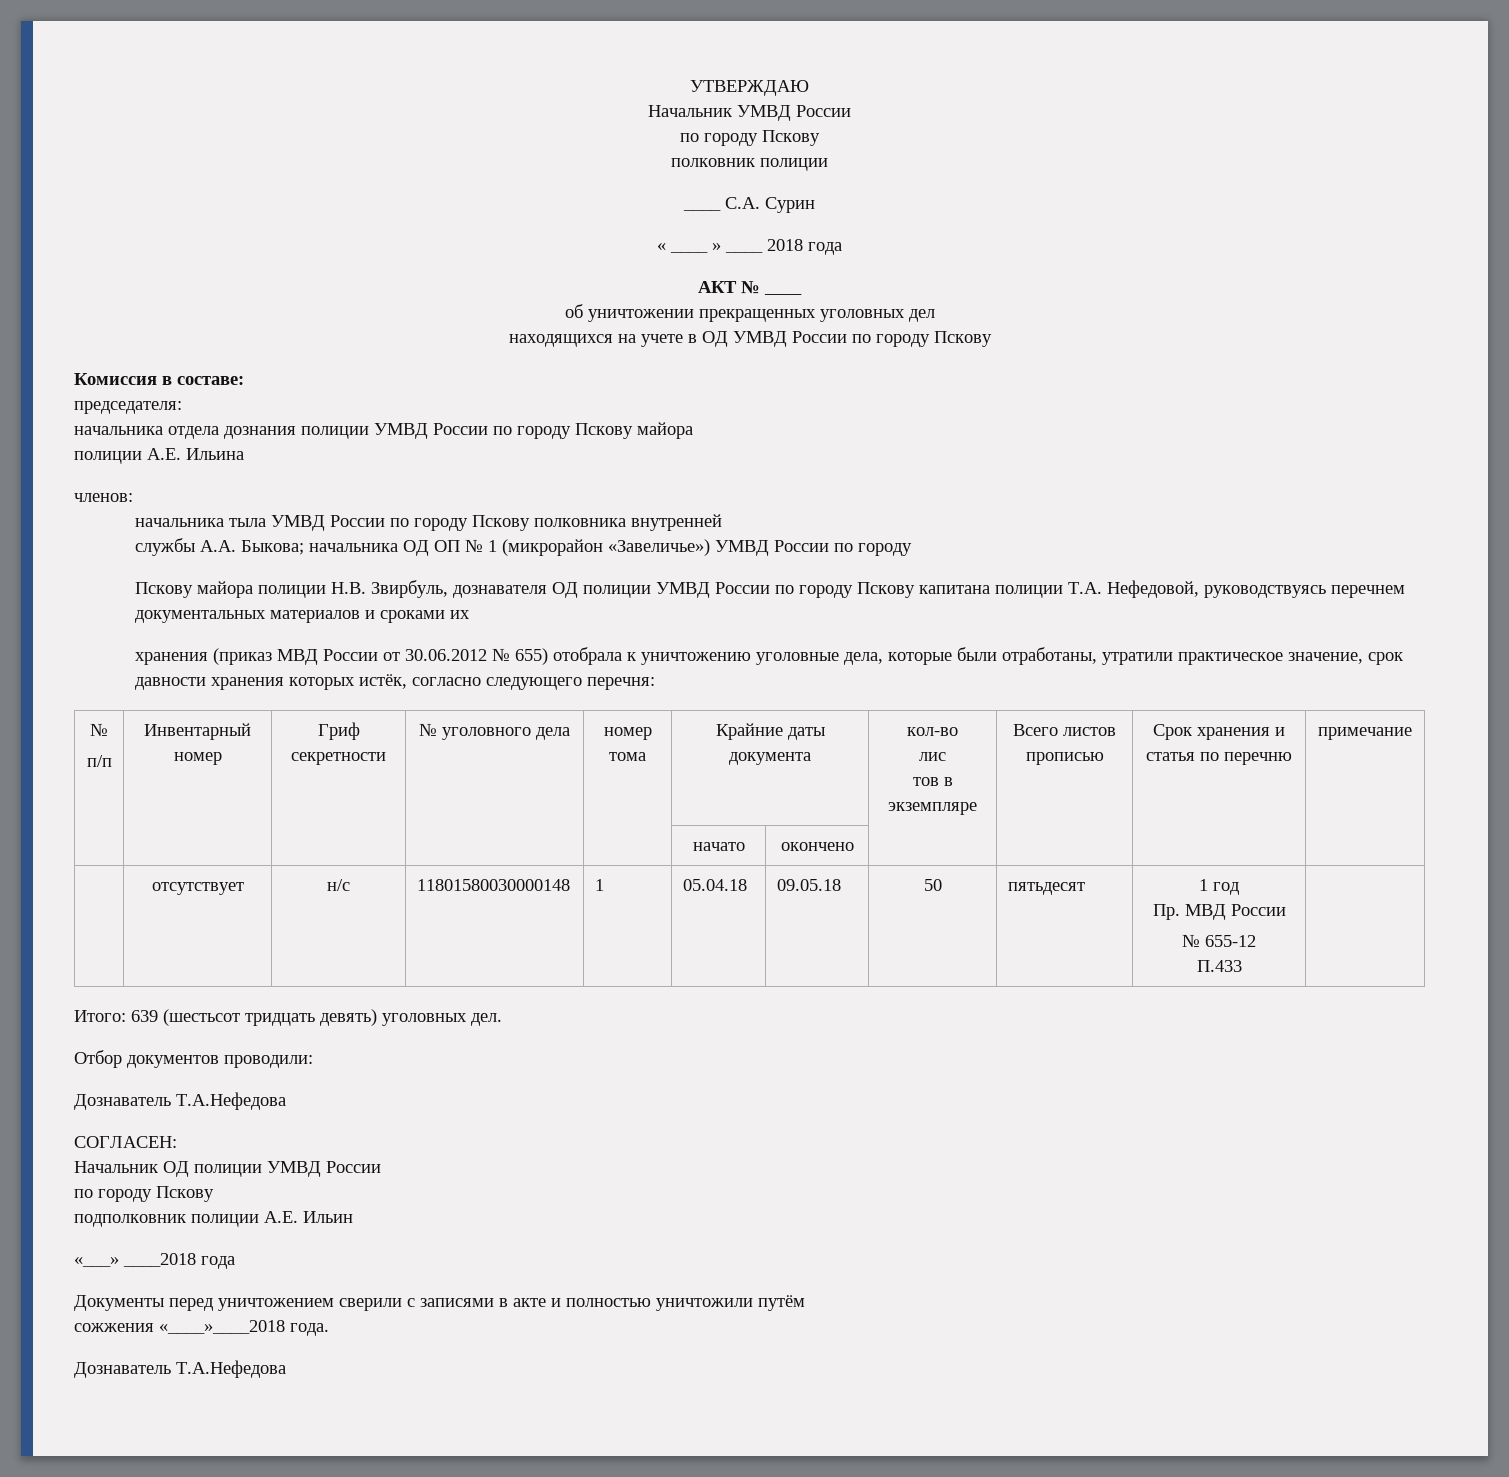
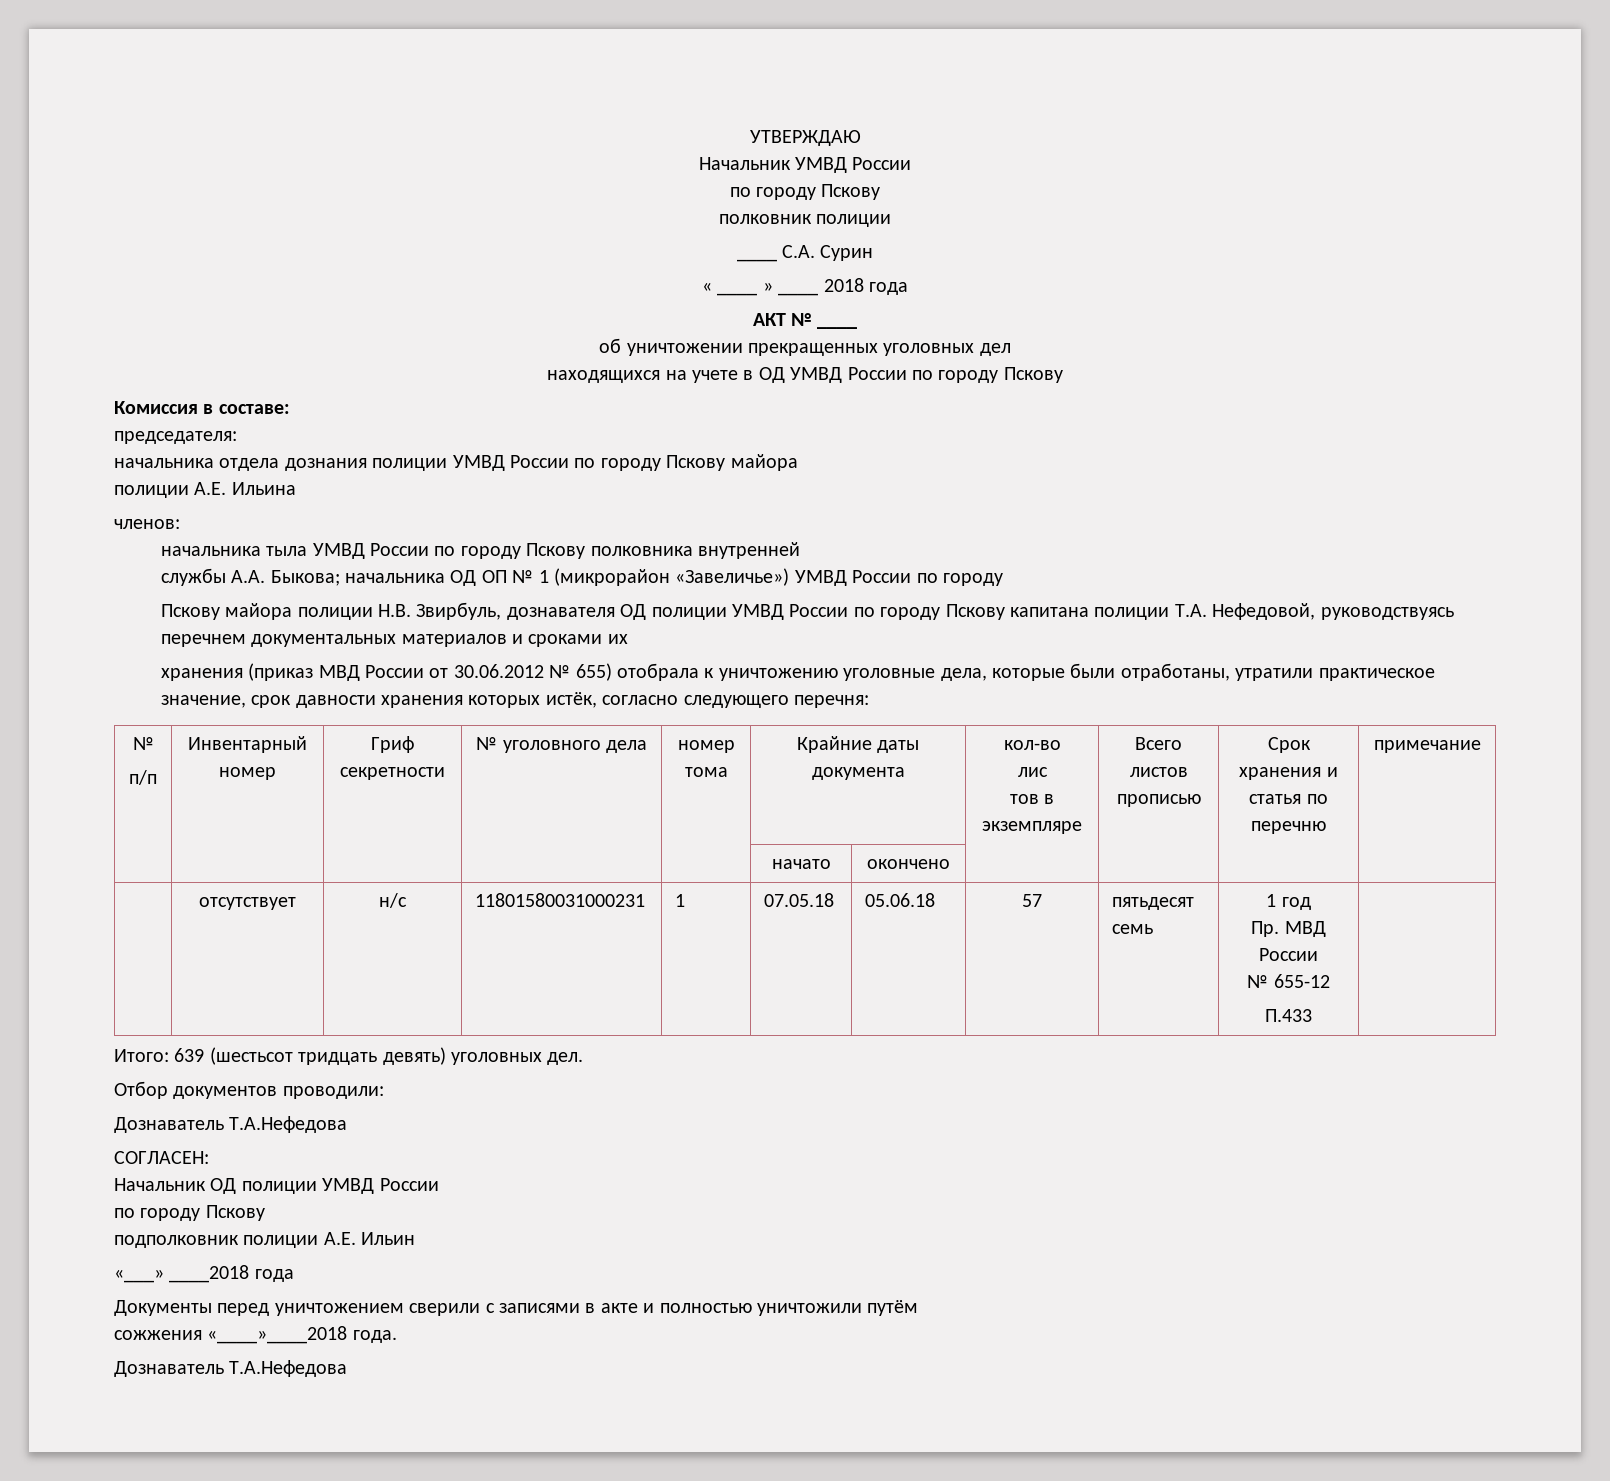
- | отсутствует | н/с | 11801580030000148 | 1 | 05.04.18 | 09.05.18 | 50 | пятьдесят | 1 год
+ | отсутствует | н/с | 11801580031000231 | 1 | 07.05.18 | 05.06.18 | 57 | пятьдесят семь | 1 год

